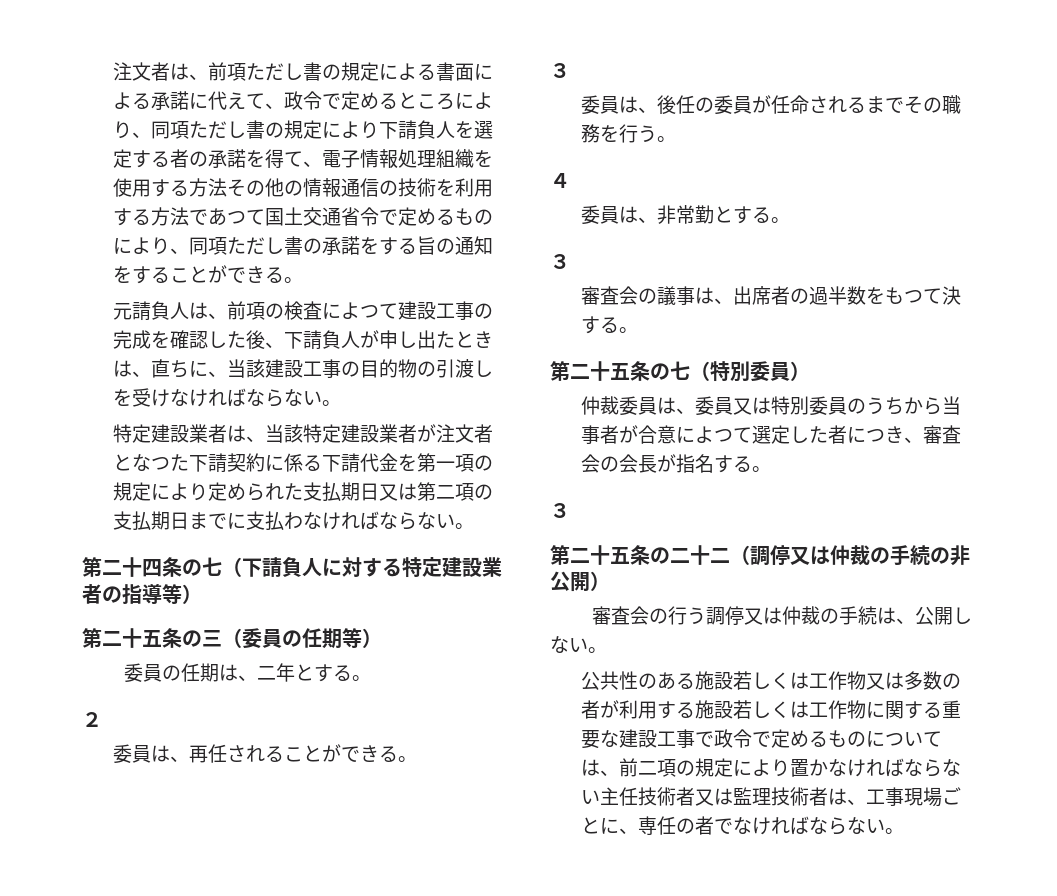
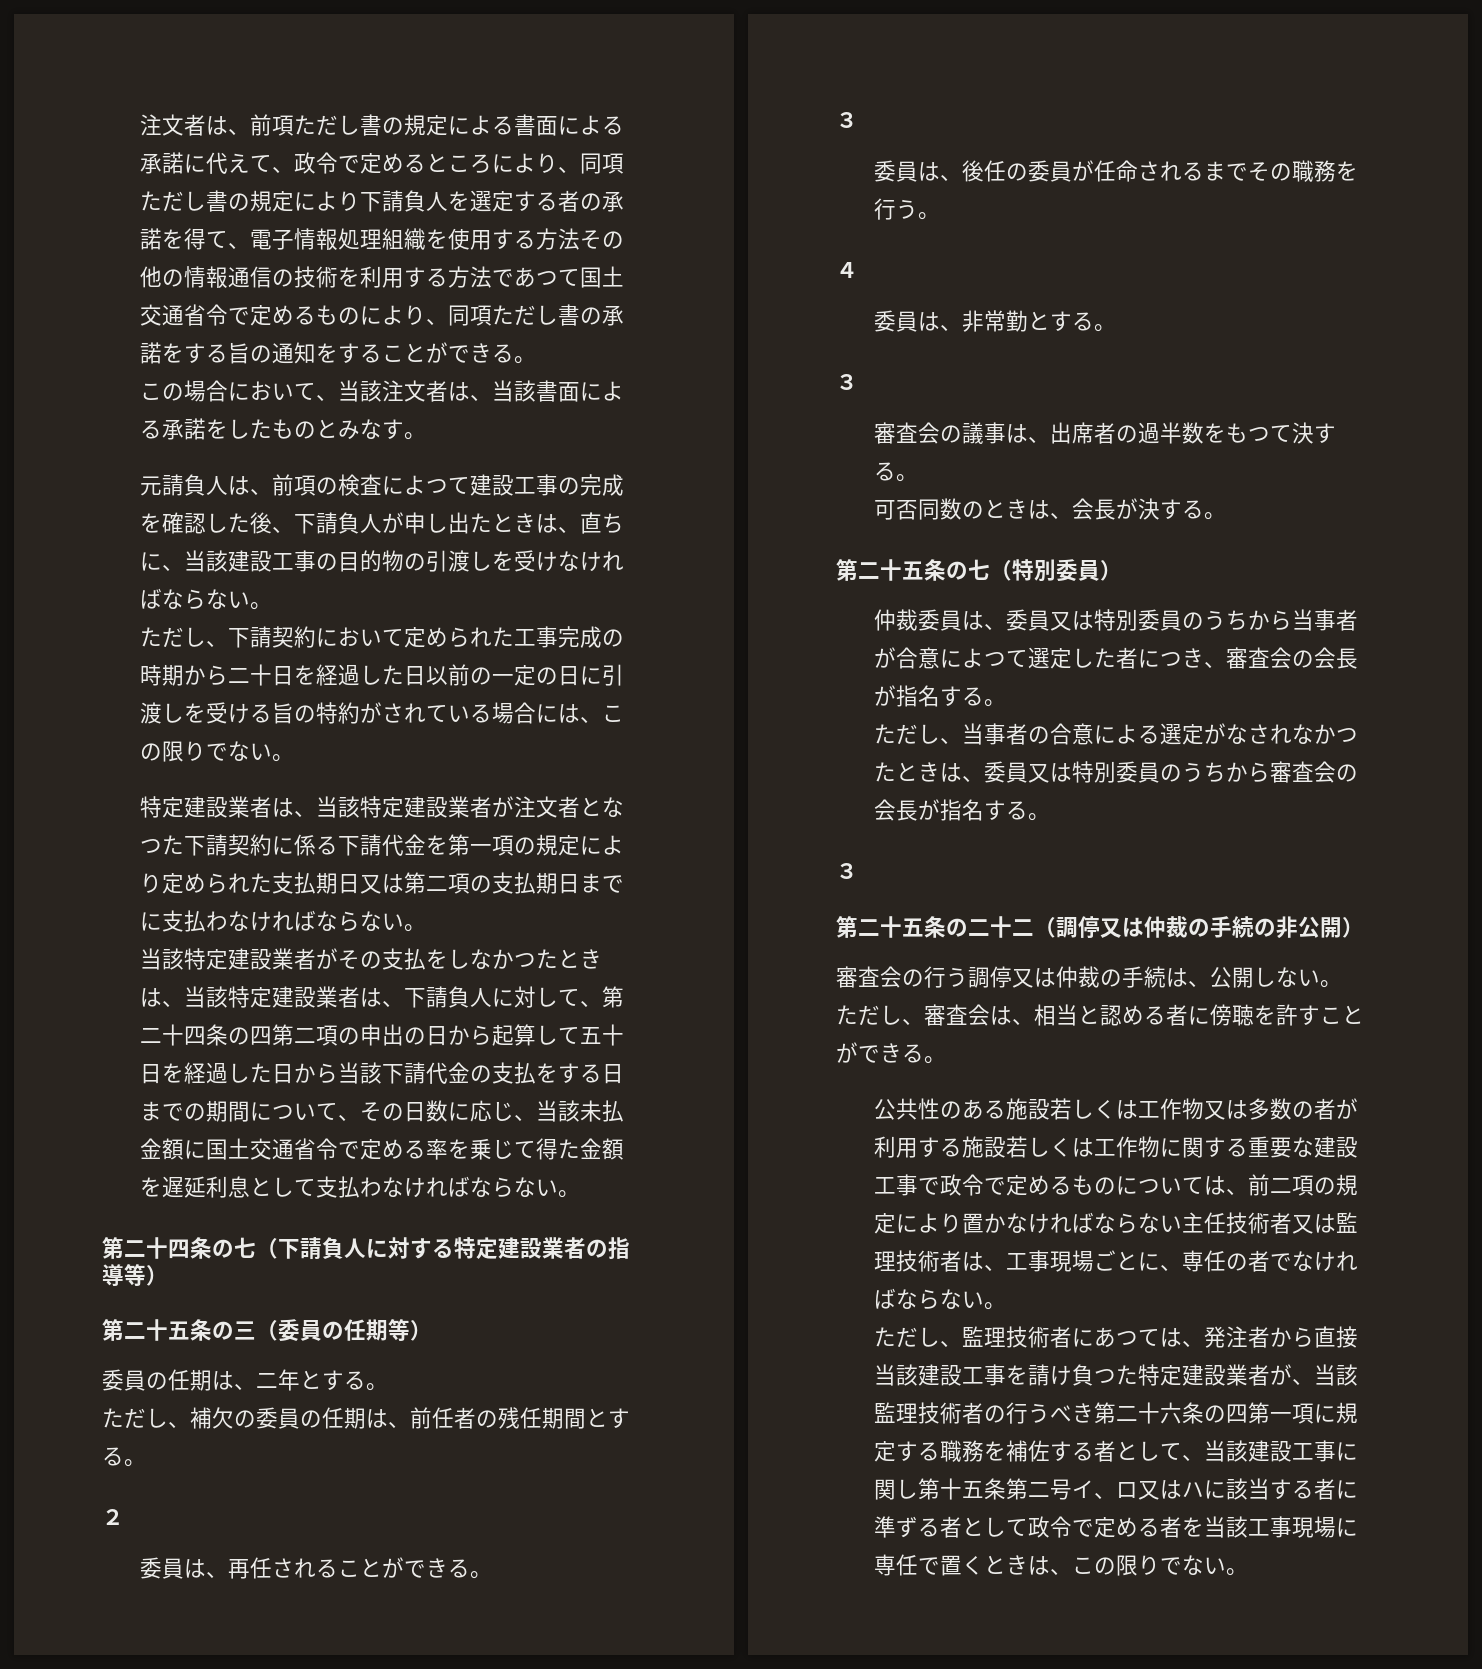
+ この場合において、当該注文者は、当該書面による承諾をしたものとみなす。
+ ただし、下請契約において定められた工事完成の時期から二十日を経過した日以前の一定の日に引渡しを受ける旨の特約がされている場合には、この限りでない。
+ 当該特定建設業者がその支払をしなかつたときは、当該特定建設業者は、下請負人に対して、第二十四条の四第二項の申出の日から起算して五十日を経過した日から当該下請代金の支払をする日までの期間について、その日数に応じ、当該未払金額に国土交通省令で定める率を乗じて得た金額を遅延利息として支払わなければならない。
+ ただし、補欠の委員の任期は、前任者の残任期間とする。
+ 可否同数のときは、会長が決する。
+ ただし、当事者の合意による選定がなされなかつたときは、委員又は特別委員のうちから審査会の会長が指名する。
+ ただし、審査会は、相当と認める者に傍聴を許すことができる。
+ ただし、監理技術者にあつては、発注者から直接当該建設工事を請け負つた特定建設業者が、当該監理技術者の行うべき第二十六条の四第一項に規定する職務を補佐する者として、当該建設工事に関し第十五条第二号イ、ロ又はハに該当する者に準ずる者として政令で定める者を当該工事現場に専任で置くときは、この限りでない。

